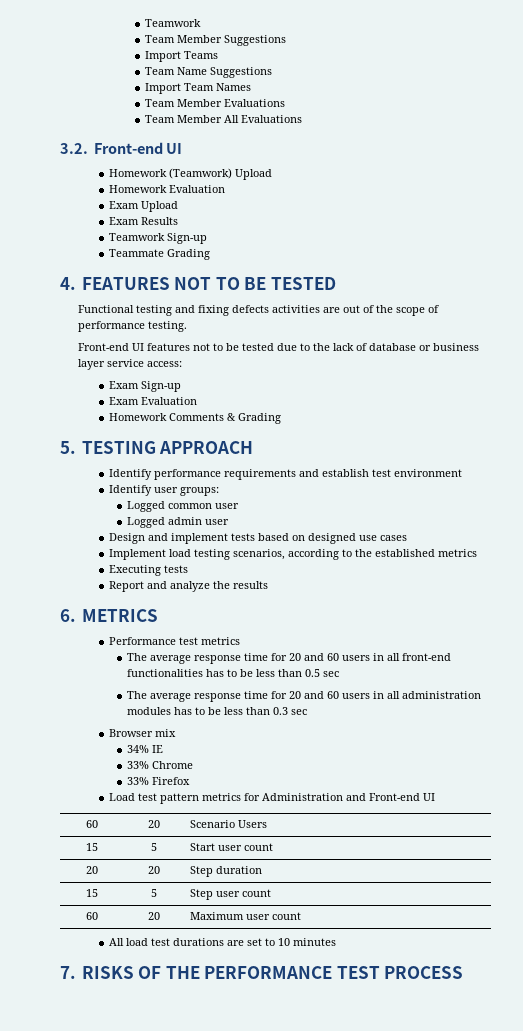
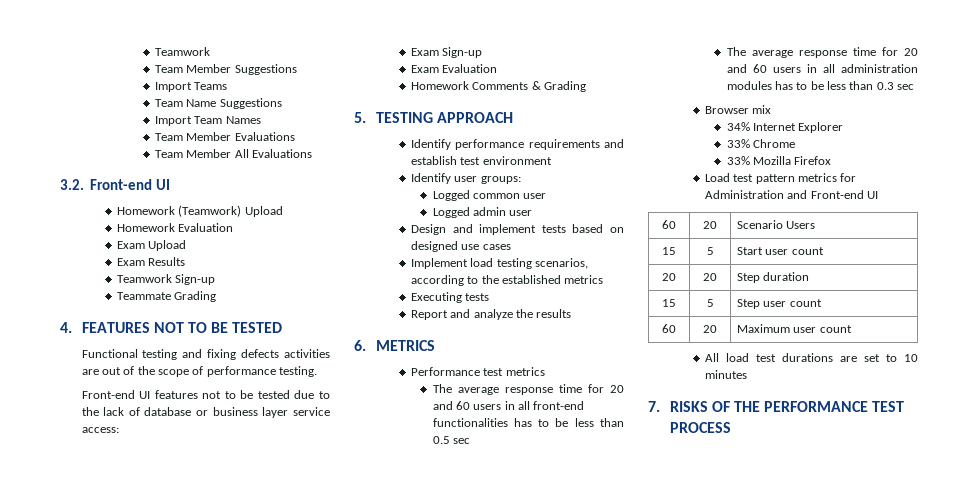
- 34% IE
+ 34% Internet Explorer
- 33% Firefox
+ 33% Mozilla Firefox

